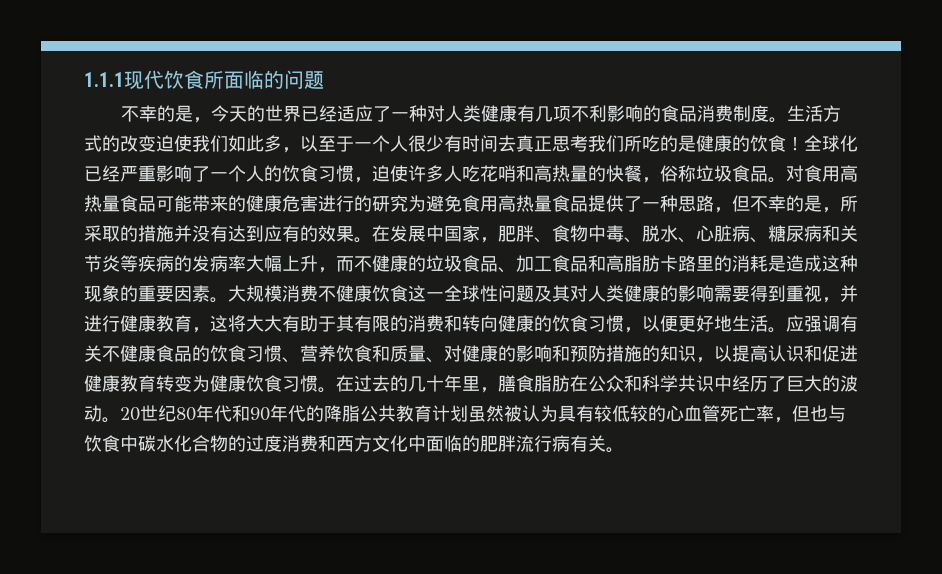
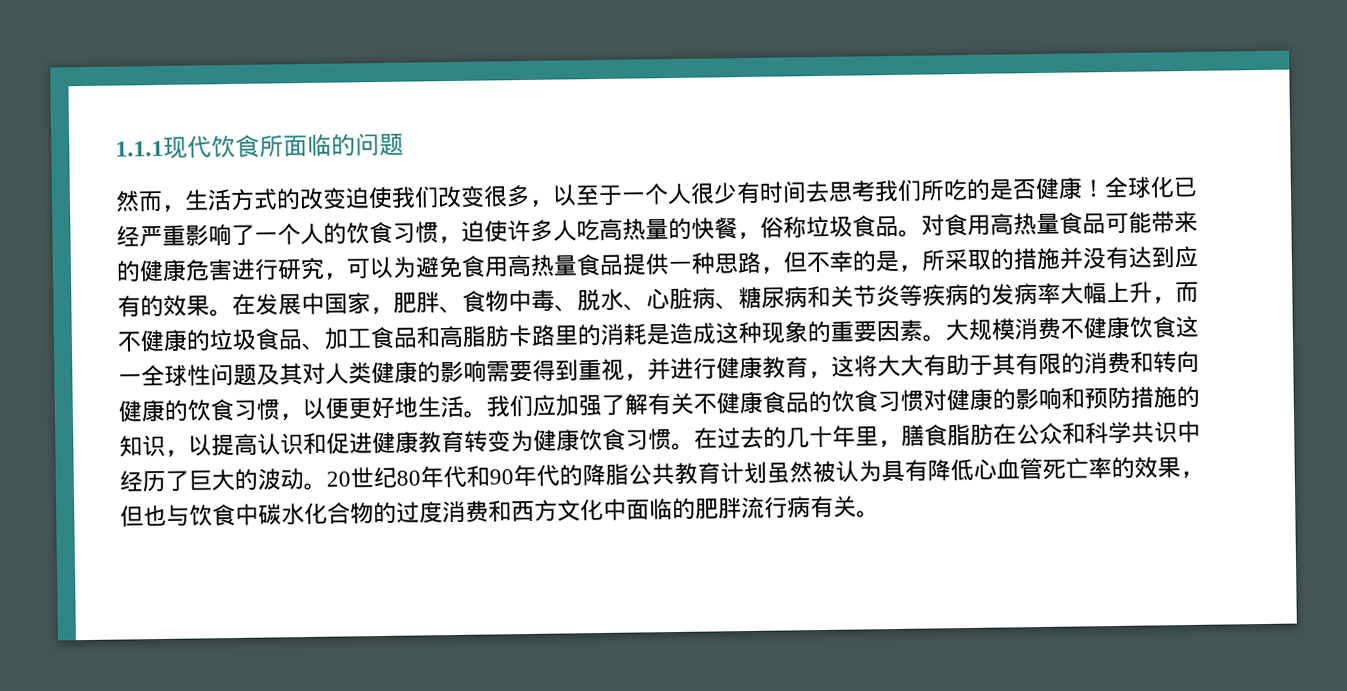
- 不幸的是，今天的世界已经适应了一种对人类健康有几项不利影响的食品消费制度。生活方式的改变迫使我们如此多，以至于一个人很少有时间去真正思考我们所吃的是健康的饮食！
+ 然而，生活方式的改变迫使我们改变很多，以至于一个人很少有时间去思考我们所吃的是否健康！
- 全球化已经严重影响了一个人的饮食习惯，迫使许多人吃花哨和高热量的快餐，俗称垃圾食品。
+ 全球化已经严重影响了一个人的饮食习惯，迫使许多人吃高热量的快餐，俗称垃圾食品。
- 对食用高热量食品可能带来的健康危害进行的研究为避免食用高热量食品提供了一种思路，但不幸的是，所采取的措施并没有达到应有的效果。
+ 对食用高热量食品可能带来的健康危害进行研究，可以为避免食用高热量食品提供一种思路，但不幸的是，所采取的措施并没有达到应有的效果。
- 应强调有关不健康食品的饮食习惯、营养饮食和质量、对健康的影响和预防措施的知识，以提高认识和促进健康教育转变为健康饮食习惯。
+ 我们应加强了解有关不健康食品的饮食习惯对健康的影响和预防措施的知识，以提高认识和促进健康教育转变为健康饮食习惯。
- 20世纪80年代和90年代的降脂公共教育计划虽然被认为具有较低较的心血管死亡率，但也与饮食中碳水化合物的过度消费和西方文化中面临的肥胖流行病有关。
+ 20世纪80年代和90年代的降脂公共教育计划虽然被认为具有降低心血管死亡率的效果，但也与饮食中碳水化合物的过度消费和西方文化中面临的肥胖流行病有关。

